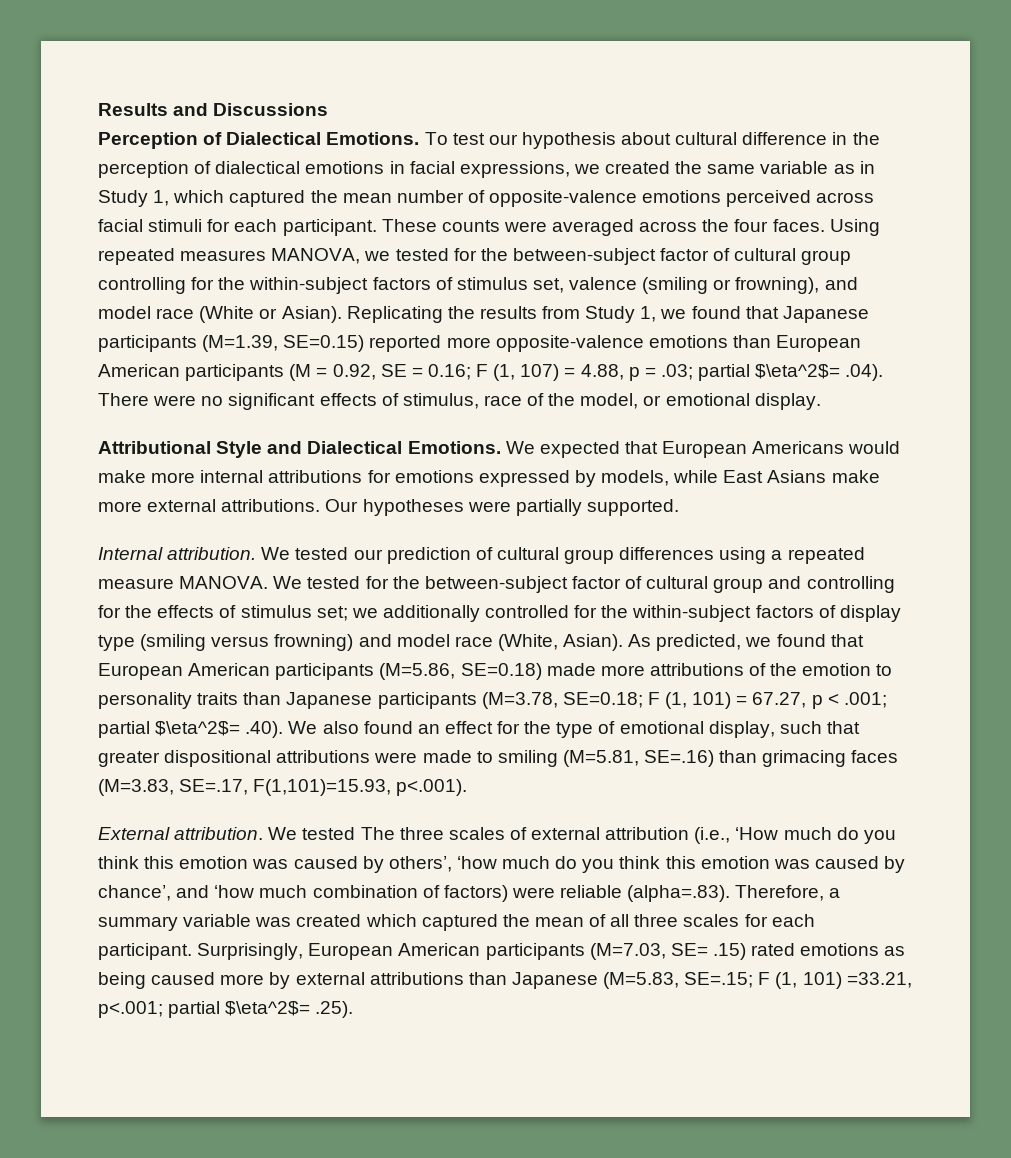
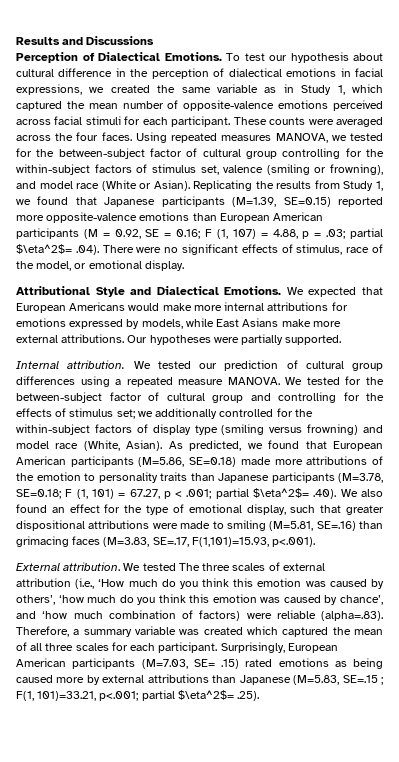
- Surprisingly, European American participants (M=7.03, SE= .15) rated emotions as being caused more by external attributions than Japanese (M=5.83, SE=.15; F (1, 101) =33.21, p<.001; partial $\eta^2$= .25).
+ Surprisingly, European American participants (M=7.03, SE= .15) rated emotions as being caused more by external attributions than Japanese (M=5.83, SE=.15 ; F(1, 101)=33.21, p<.001; partial $\eta^2$= .25).

